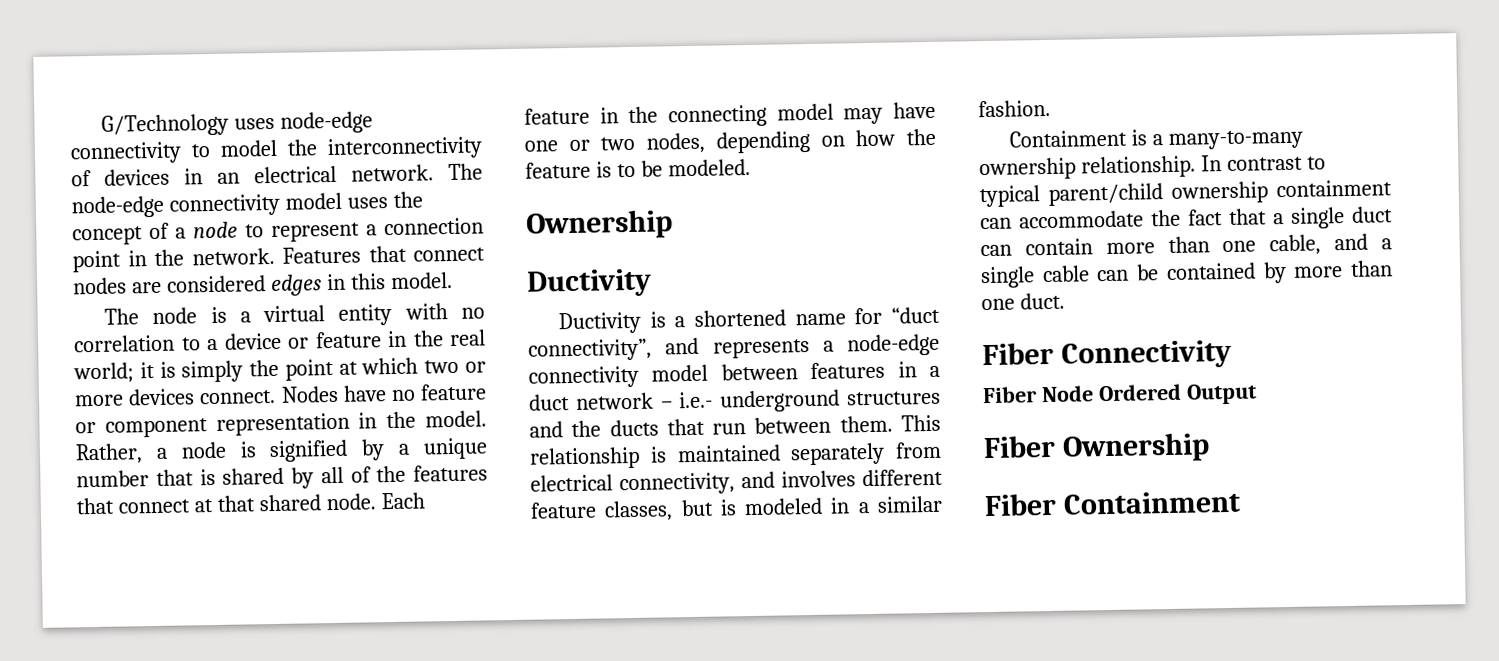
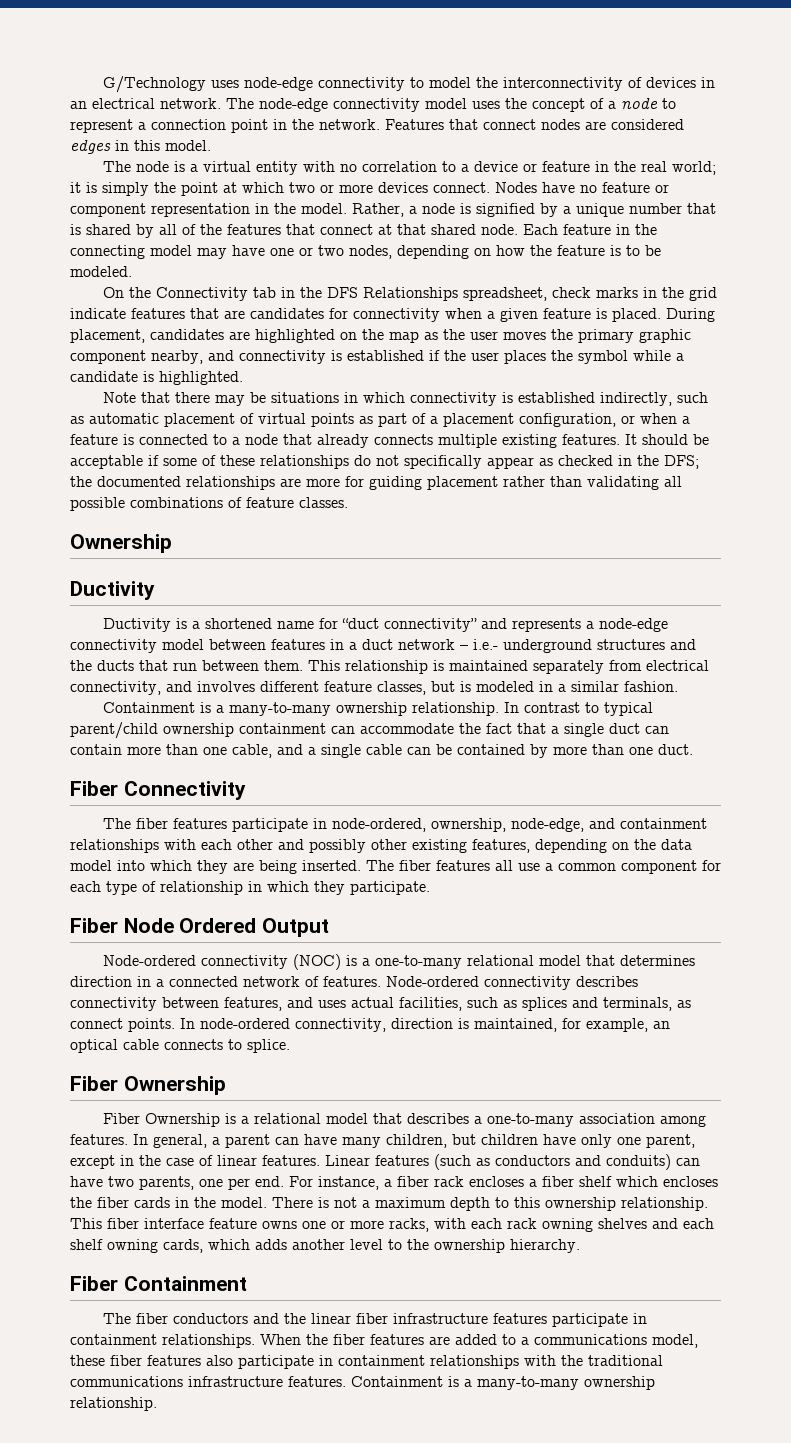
+ On the Connectivity tab in the DFS Relationships spreadsheet, check marks in the grid indicate features that are candidates for connectivity when a given feature is placed. During placement, candidates are highlighted on the map as the user moves the primary graphic component nearby, and connectivity is established if the user places the symbol while a candidate is highlighted.
+ Note that there may be situations in which connectivity is established indirectly, such as automatic placement of virtual points as part of a placement configuration, or when a feature is connected to a node that already connects multiple existing features. It should be acceptable if some of these relationships do not specifically appear as checked in the DFS; the documented relationships are more for guiding placement rather than validating all possible combinations of feature classes.
- Ductivity is a shortened name for “duct connectivity”, and represents a node-edge connectivity model between features in a duct network – i.e.- underground structures and the ducts that run between them.
+ Ductivity is a shortened name for “duct connectivity” and represents a node-edge connectivity model between features in a duct network – i.e.- underground structures and the ducts that run between them.
+ The fiber features participate in node-ordered, ownership, node-edge, and containment relationships with each other and possibly other existing features, depending on the data model into which they are being inserted. The fiber features all use a common component for each type of relationship in which they participate.
  Fiber Node Ordered Output
+ Node-ordered connectivity (NOC) is a one-to-many relational model that determines direction in a connected network of features. Node-ordered connectivity describes connectivity between features, and uses actual facilities, such as splices and terminals, as connect points. In node-ordered connectivity, direction is maintained, for example, an optical cable connects to splice.
  Fiber Ownership
+ Fiber Ownership is a relational model that describes a one-to-many association among features. In general, a parent can have many children, but children have only one parent, except in the case of linear features. Linear features (such as conductors and conduits) can have two parents, one per end. For instance, a fiber rack encloses a fiber shelf which encloses the fiber cards in the model. There is not a maximum depth to this ownership relationship. This fiber interface feature owns one or more racks, with each rack owning shelves and each shelf owning cards, which adds another level to the ownership hierarchy.
  Fiber Containment
+ The fiber conductors and the linear fiber infrastructure features participate in containment relationships. When the fiber features are added to a communications model, these fiber features also participate in containment relationships with the traditional communications infrastructure features. Containment is a many-to-many ownership relationship.

